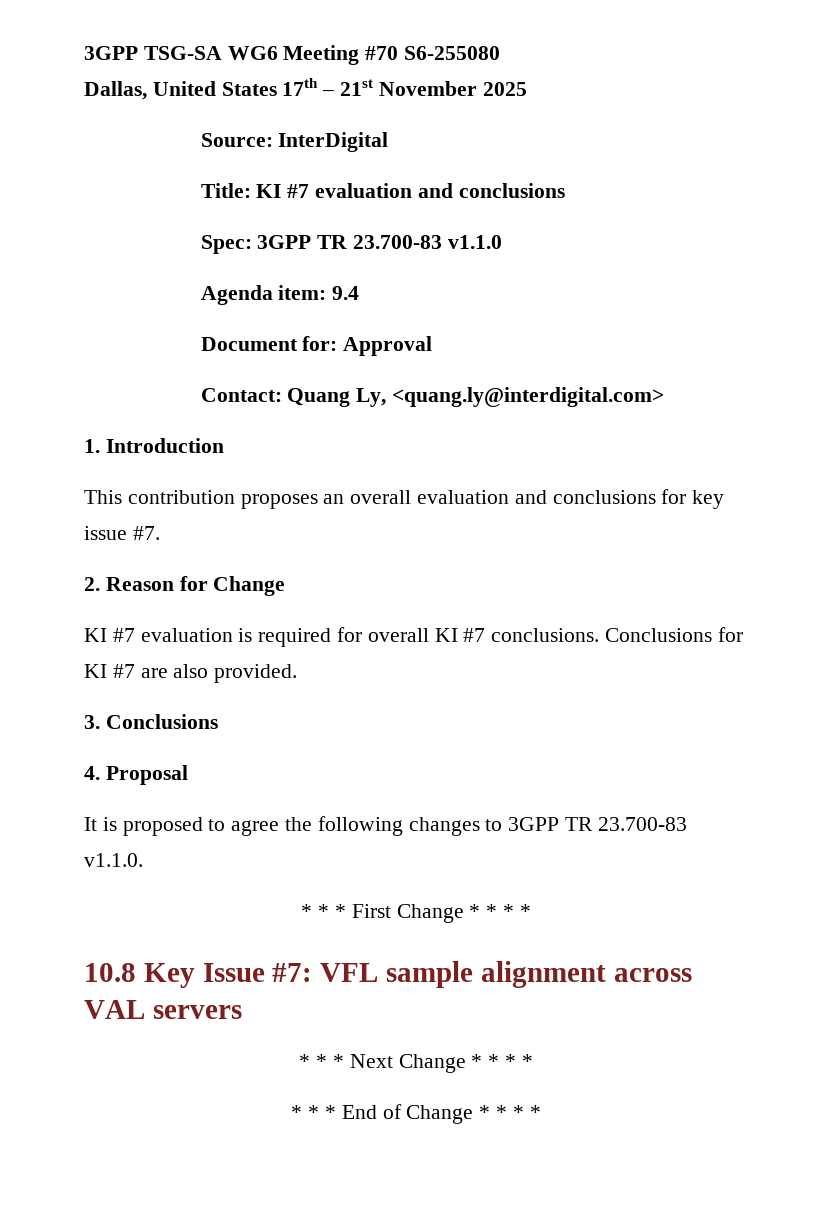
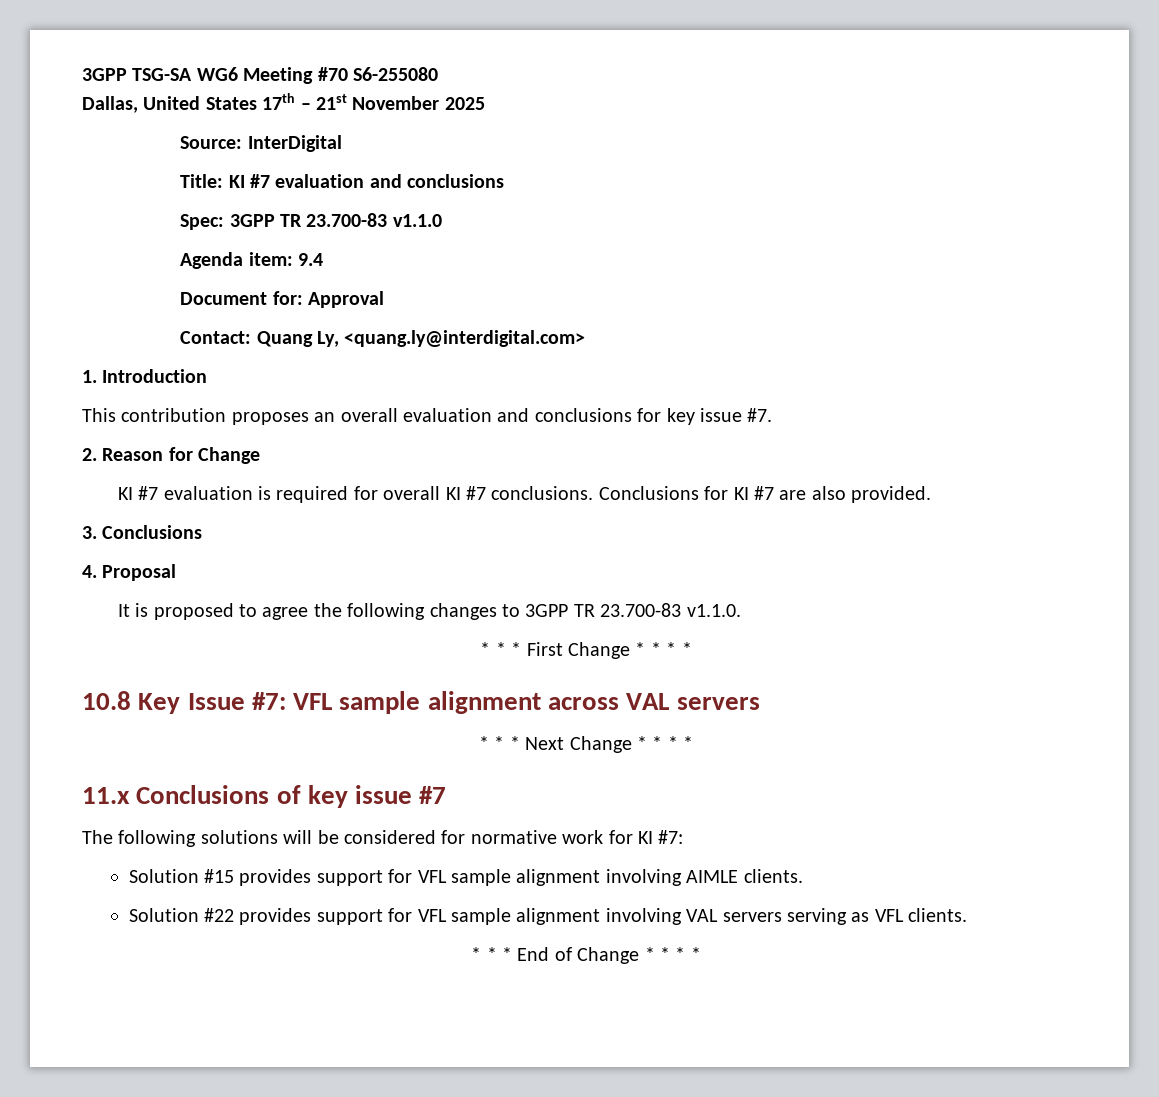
+ 11.x Conclusions of key issue #7
+ The following solutions will be considered for normative work for KI #7:
+ Solution #15 provides support for VFL sample alignment involving AIMLE clients.
+ Solution #22 provides support for VFL sample alignment involving VAL servers serving as VFL clients.

